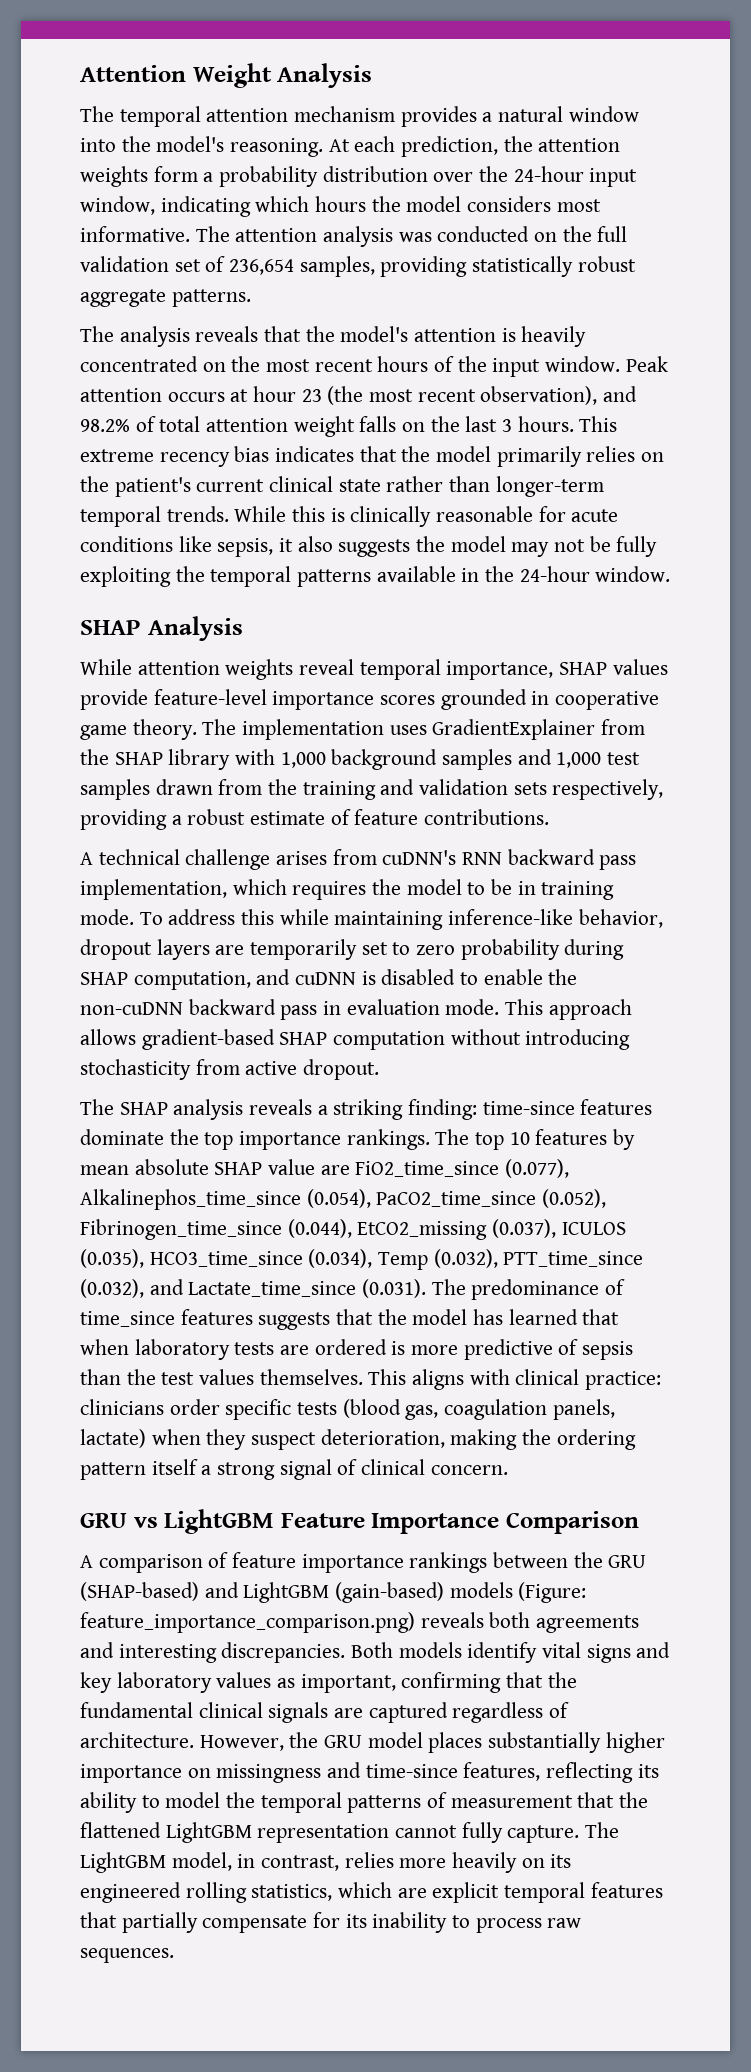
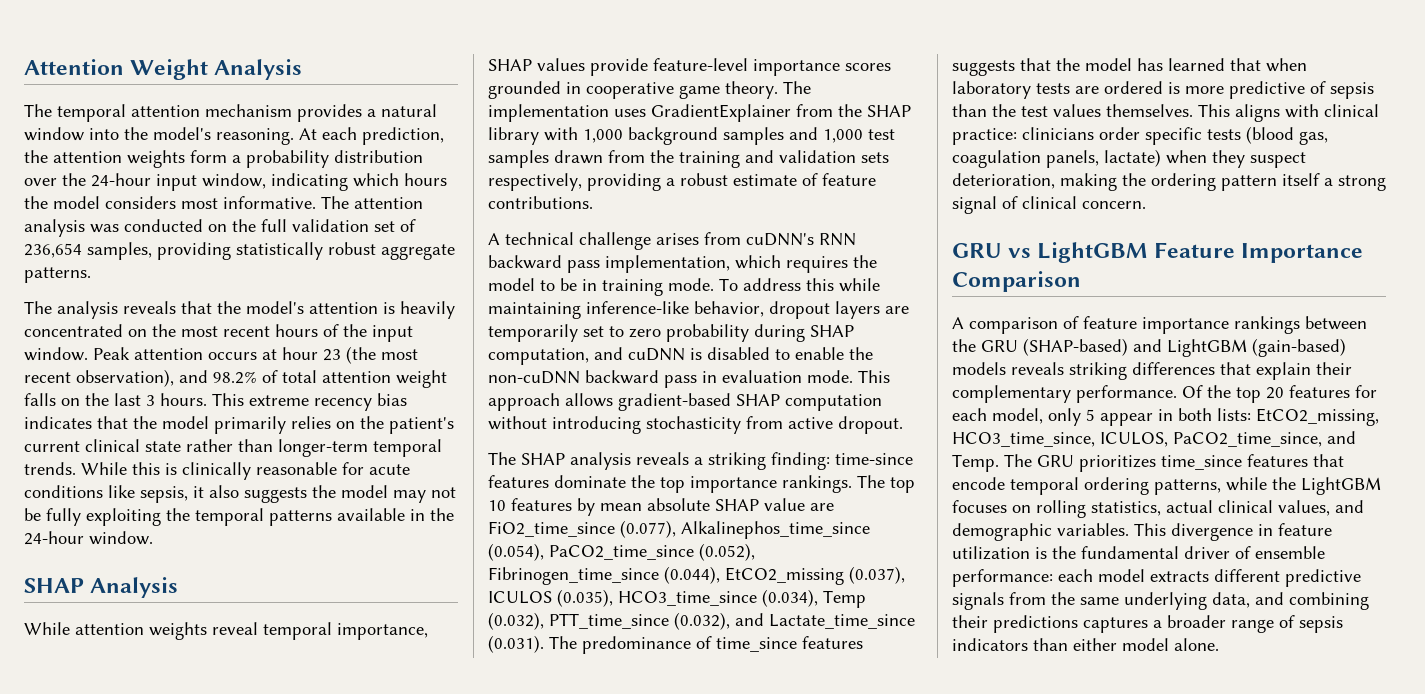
- A comparison of feature importance rankings between the GRU (SHAP-based) and LightGBM (gain-based) models (Figure: feature_importance_comparison.png) reveals both agreements and interesting discrepancies. Both models identify vital signs and key laboratory values as important, confirming that the fundamental clinical signals are captured regardless of architecture. However, the GRU model places substantially higher importance on missingness and time-since features, reflecting its ability to model the temporal patterns of measurement that the flattened LightGBM representation cannot fully capture. The LightGBM model, in contrast, relies more heavily on its engineered rolling statistics, which are explicit temporal features that partially compensate for its inability to process raw sequences.
+ A comparison of feature importance rankings between the GRU (SHAP-based) and LightGBM (gain-based) models reveals striking differences that explain their complementary performance. Of the top 20 features for each model, only 5 appear in both lists: EtCO2_missing, HCO3_time_since, ICULOS, PaCO2_time_since, and Temp. The GRU prioritizes time_since features that encode temporal ordering patterns, while the LightGBM focuses on rolling statistics, actual clinical values, and demographic variables. This divergence in feature utilization is the fundamental driver of ensemble performance: each model extracts different predictive signals from the same underlying data, and combining their predictions captures a broader range of sepsis indicators than either model alone.

